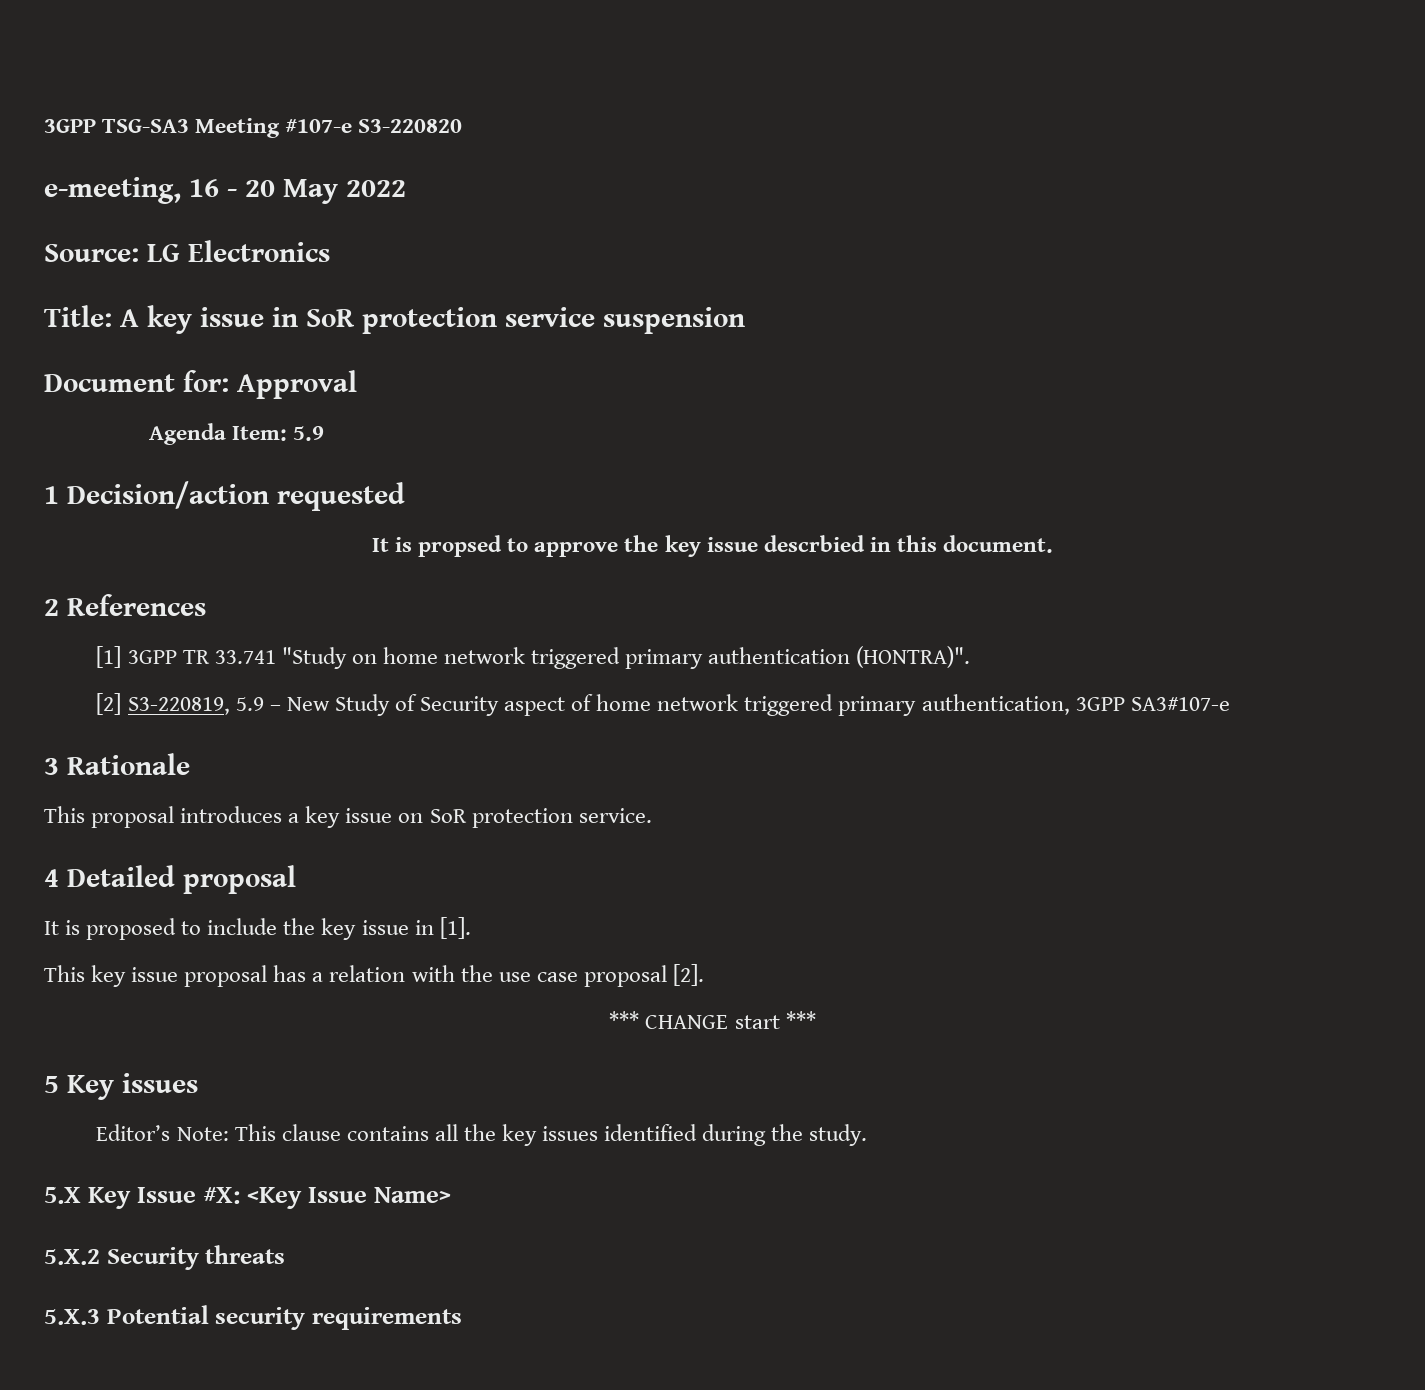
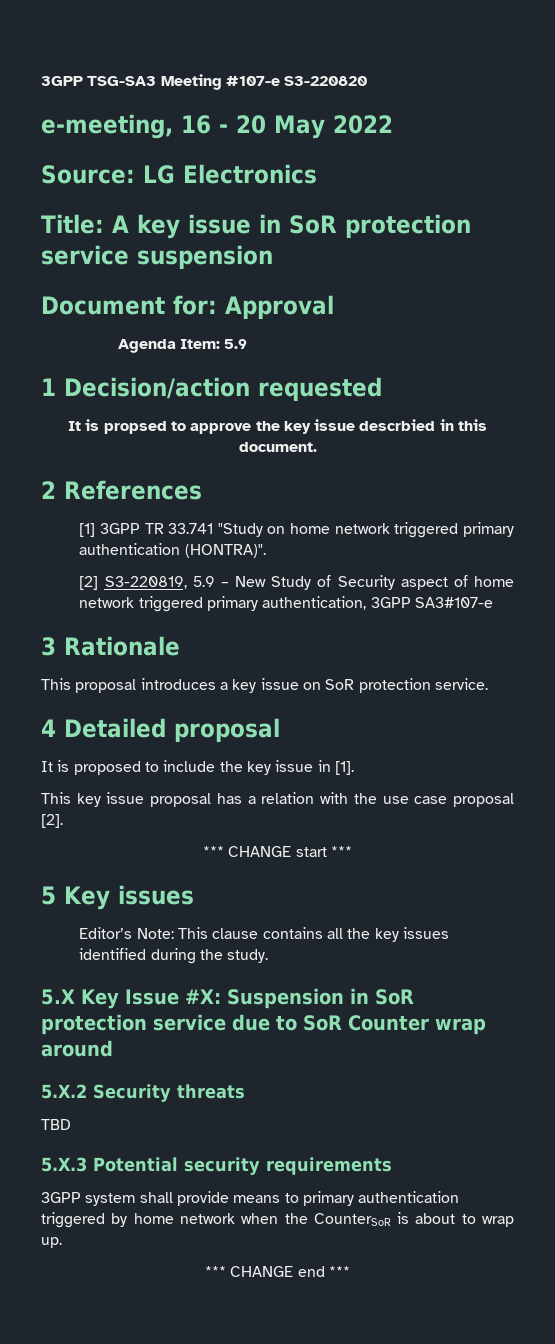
- 5.X Key Issue #X: <Key Issue Name>
+ 5.X Key Issue #X: Suspension in SoR protection service due to SoR Counter wrap around
+ TBD
+ 3GPP system shall provide means to primary authentication triggered by home network when the CounterSoR is about to wrap up.
+ *** CHANGE end ***

